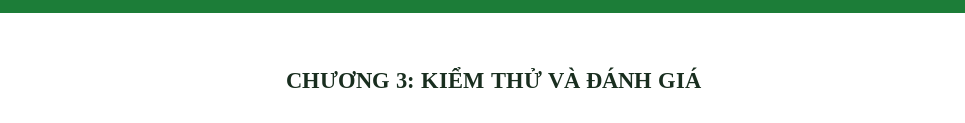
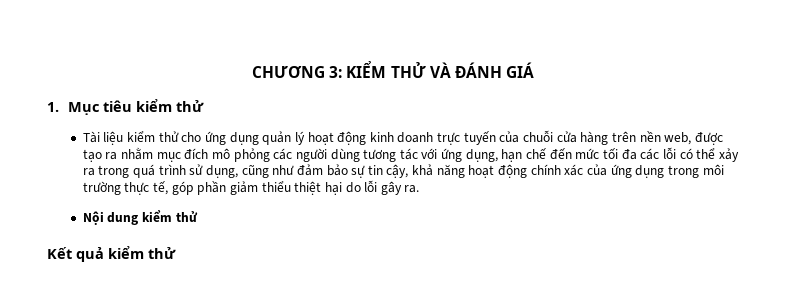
+ 1. Mục tiêu kiểm thử
+ Tài liệu kiểm thử cho ứng dụng quản lý hoạt động kinh doanh trực tuyến của chuỗi cửa hàng trên nền web, được tạo ra nhằm mục đích mô phỏng các người dùng tương tác với ứng dụng, hạn chế đến mức tối đa các lỗi có thể xảy ra trong quá trình sử dụng, cũng như đảm bảo sự tin cậy, khả năng hoạt động chính xác của ứng dụng trong môi trường thực tế, góp phần giảm thiểu thiệt hại do lỗi gây ra.
+ Nội dung kiểm thử
+ Kết quả kiểm thử

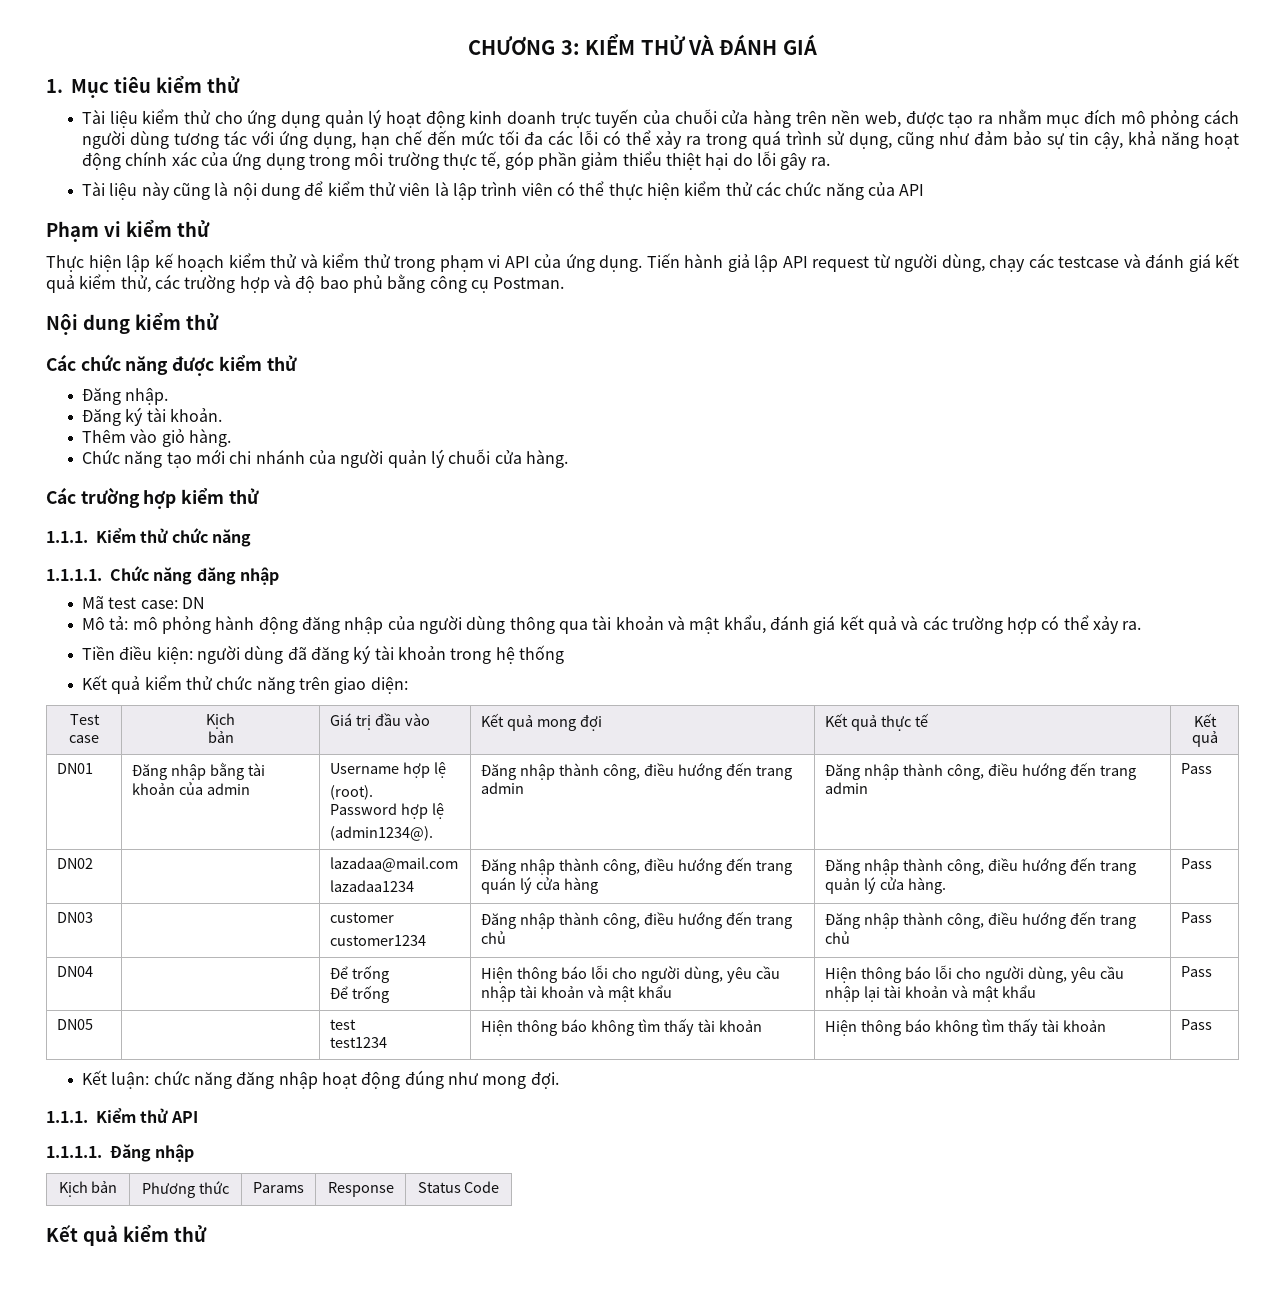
- Tài liệu kiểm thử cho ứng dụng quản lý hoạt động kinh doanh trực tuyến của chuỗi cửa hàng trên nền web, được tạo ra nhằm mục đích mô phỏng các người dùng tương tác với ứng dụng, hạn chế đến mức tối đa các lỗi có thể xảy ra trong quá trình sử dụng, cũng như đảm bảo sự tin cậy, khả năng hoạt động chính xác của ứng dụng trong môi trường thực tế, góp phần giảm thiểu thiệt hại do lỗi gây ra.
+ Tài liệu kiểm thử cho ứng dụng quản lý hoạt động kinh doanh trực tuyến của chuỗi cửa hàng trên nền web, được tạo ra nhằm mục đích mô phỏng cách người dùng tương tác với ứng dụng, hạn chế đến mức tối đa các lỗi có thể xảy ra trong quá trình sử dụng, cũng như đảm bảo sự tin cậy, khả năng hoạt động chính xác của ứng dụng trong môi trường thực tế, góp phần giảm thiểu thiệt hại do lỗi gây ra.
+ Tài liệu này cũng là nội dung để kiểm thử viên là lập trình viên có thể thực hiện kiểm thử các chức năng của API
+ Phạm vi kiểm thử
+ Thực hiện lập kế hoạch kiểm thử và kiểm thử trong phạm vi API của ứng dụng. Tiến hành giả lập API request từ người dùng, chạy các testcase và đánh giá kết quả kiểm thử, các trường hợp và độ bao phủ bằng công cụ Postman.
  Nội dung kiểm thử
+ Các chức năng được kiểm thử
+ Đăng nhập.
+ Đăng ký tài khoản.
+ Thêm vào giỏ hàng.
+ Chức năng tạo mới chi nhánh của người quản lý chuỗi cửa hàng.
+ Các trường hợp kiểm thử
+ 1.1.1. Kiểm thử chức năng
+ 1.1.1.1. Chức năng đăng nhập
+ Mã test case: DN
+ Mô tả: mô phỏng hành động đăng nhập của người dùng thông qua tài khoản và mật khẩu, đánh giá kết quả và các trường hợp có thể xảy ra.
+ Tiền điều kiện: người dùng đã đăng ký tài khoản trong hệ thống
+ Kết quả kiểm thử chức năng trên giao diện:
+ Test case | Kịch
+ bản | Giá trị đầu vào | Kết quả mong đợi | Kết quả thực tế | Kết quả
+ DN01 | Đăng nhập bằng tài khoản của admin | Username hợp lệ
+ (root).
+ Password hợp lệ
+ (admin1234@). | Đăng nhập thành công, điều hướng đến trang admin | Đăng nhập thành công, điều hướng đến trang admin | Pass
+ DN02 | | lazadaa@mail.com
+ lazadaa1234 | Đăng nhập thành công, điều hướng đến trang quán lý cửa hàng | Đăng nhập thành công, điều hướng đến trang quản lý cửa hàng. | Pass
+ DN03 | | customer
+ customer1234 | Đăng nhập thành công, điều hướng đến trang chủ | Đăng nhập thành công, điều hướng đến trang chủ | Pass
+ DN04 | | Để trống
+ Để trống | Hiện thông báo lỗi cho người dùng, yêu cầu nhập tài khoản và mật khẩu | Hiện thông báo lỗi cho người dùng, yêu cầu nhập lại tài khoản và mật khẩu | Pass
+ DN05 | | test
+ test1234 | Hiện thông báo không tìm thấy tài khoản | Hiện thông báo không tìm thấy tài khoản | Pass
+ Kết luận: chức năng đăng nhập hoạt động đúng như mong đợi.
+ 1.1.1. Kiểm thử API
+ 1.1.1.1. Đăng nhập
+ Kịch bản | Phương thức | Params | Response | Status Code

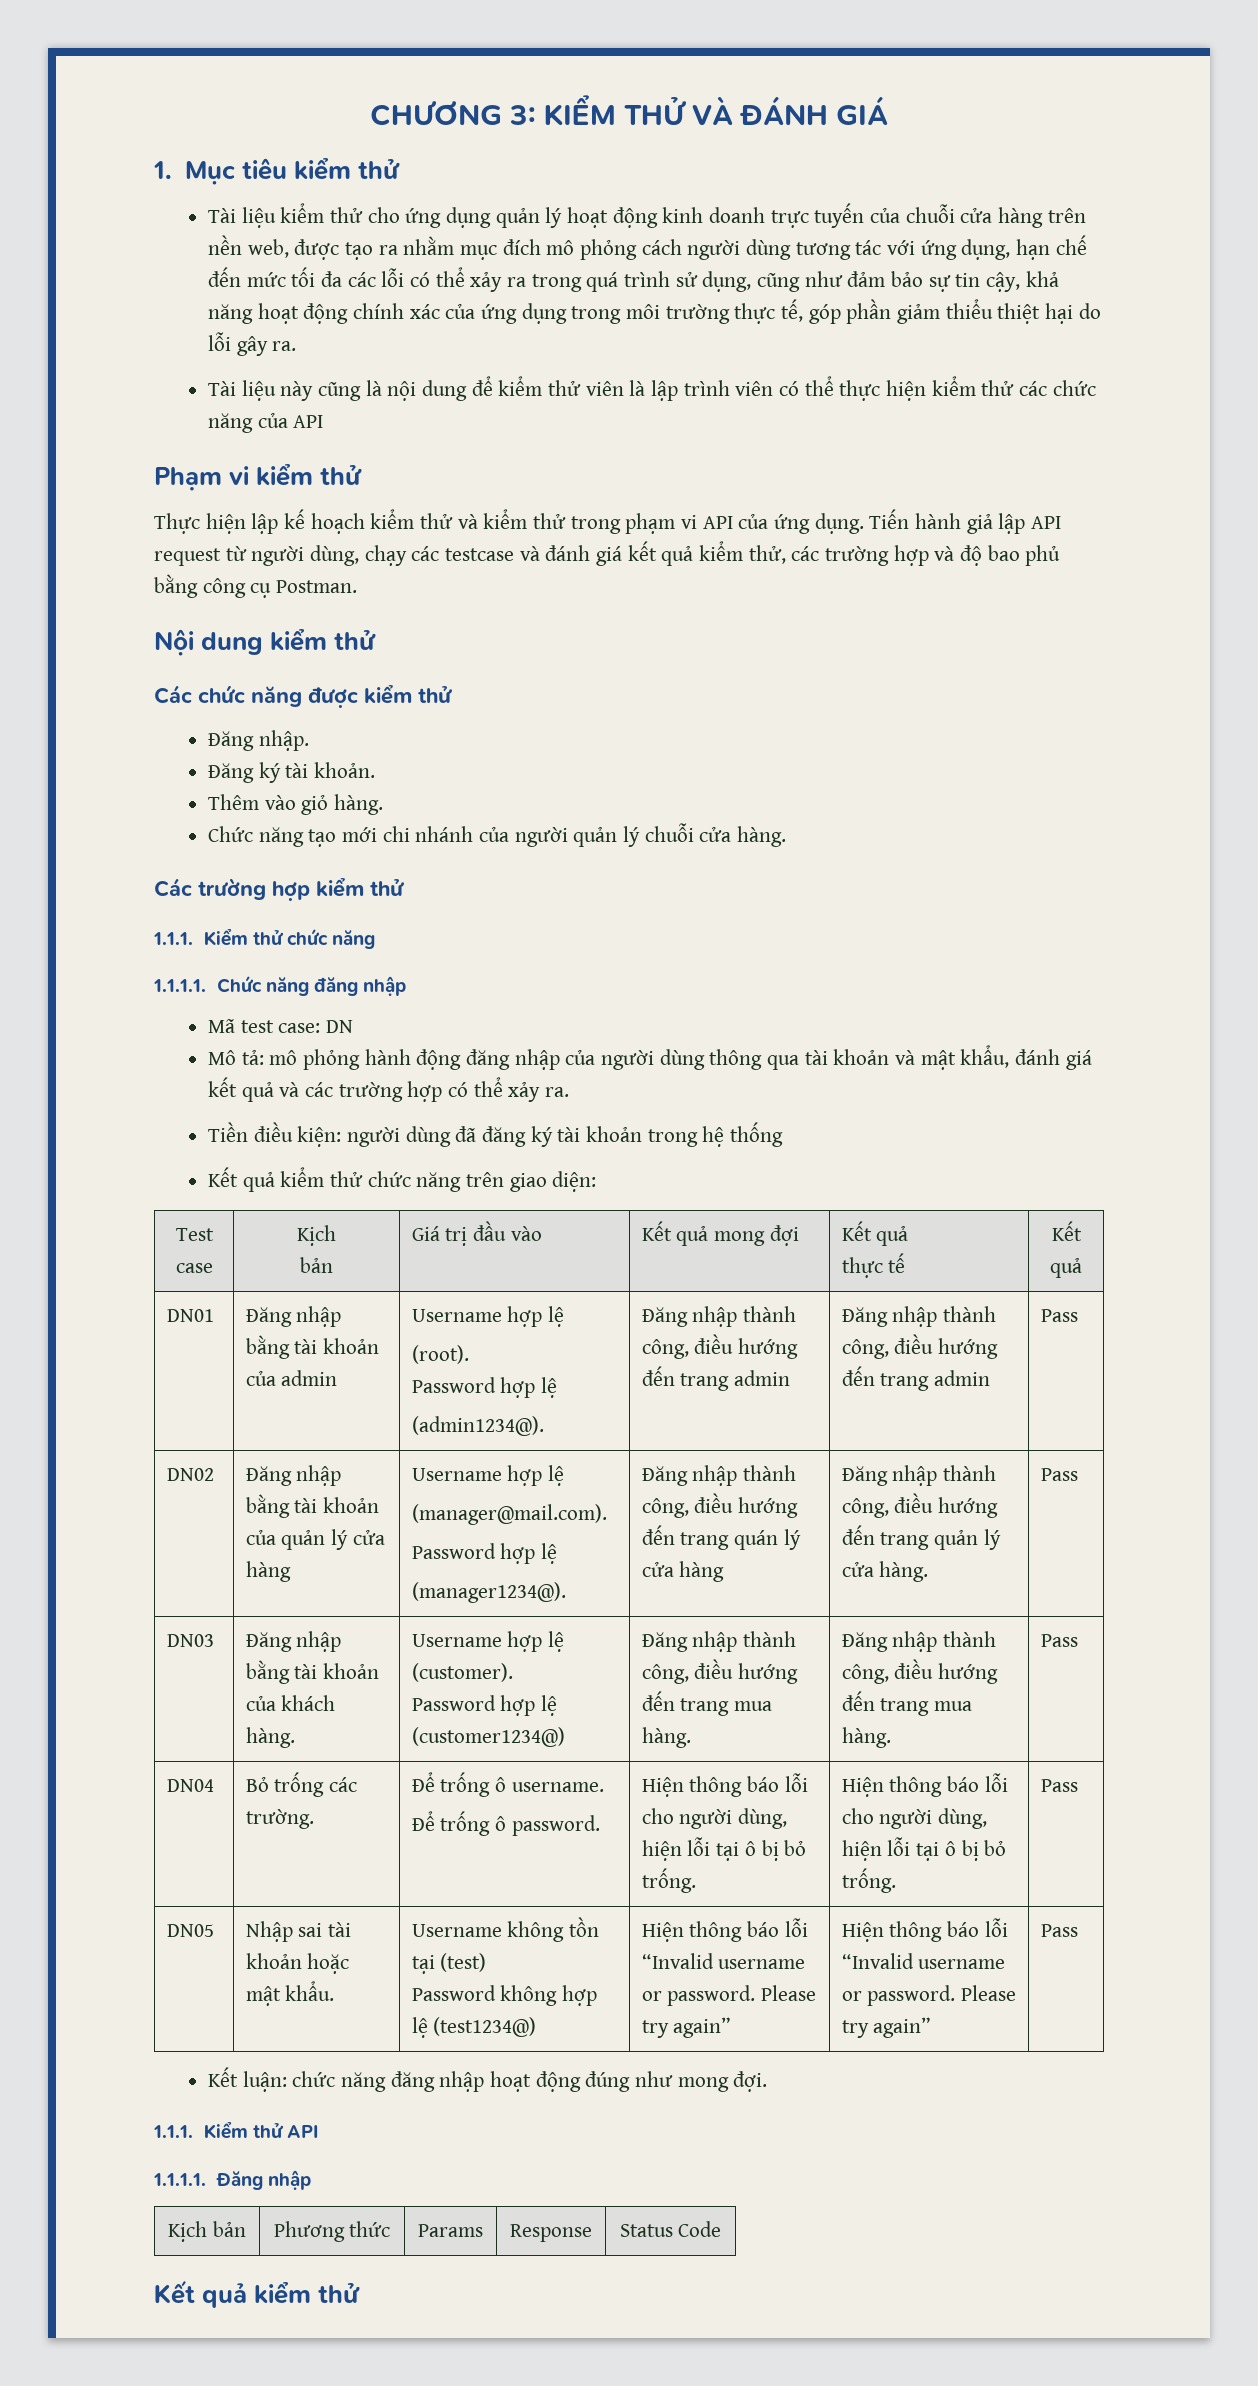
  Test case | Kịch
- bản | Giá trị đầu vào | Kết quả mong đợi | Kết quả thực tế | Kết quả
+ bản | Giá trị đầu vào | Kết quả mong đợi | Kết quả
+ thực tế | Kết quả
- lazadaa@mail.com
- lazadaa1234
+ Đăng nhập bằng tài khoản của quản lý cửa hàng | Username hợp lệ
+ (manager@mail.com).
+ Password hợp lệ
+ (manager1234@).
- DN03 | | customer
- customer1234 | Đăng nhập thành công, điều hướng đến trang chủ | Đăng nhập thành công, điều hướng đến trang chủ | Pass
+ DN03 | Đăng nhập bằng tài khoản của khách hàng. | Username hợp lệ (customer).
+ Password hợp lệ (customer1234@) | Đăng nhập thành công, điều hướng đến trang mua hàng. | Đăng nhập thành công, điều hướng đến trang mua hàng. | Pass
- DN04 | | Để trống
- Để trống | Hiện thông báo lỗi cho người dùng, yêu cầu nhập tài khoản và mật khẩu | Hiện thông báo lỗi cho người dùng, yêu cầu nhập lại tài khoản và mật khẩu | Pass
- DN05 | | test
- test1234 | Hiện thông báo không tìm thấy tài khoản | Hiện thông báo không tìm thấy tài khoản | Pass
+ DN04 | Bỏ trống các trường. | Để trống ô username.
+ Để trống ô password. | Hiện thông báo lỗi cho người dùng, hiện lỗi tại ô bị bỏ trống. | Hiện thông báo lỗi cho người dùng, hiện lỗi tại ô bị bỏ trống. | Pass
+ DN05 | Nhập sai tài khoản hoặc mật khẩu. | Username không tồn tại (test)
+ Password không hợp lệ (test1234@) | Hiện thông báo lỗi “Invalid username or password. Please try again” | Hiện thông báo lỗi “Invalid username or password. Please try again” | Pass

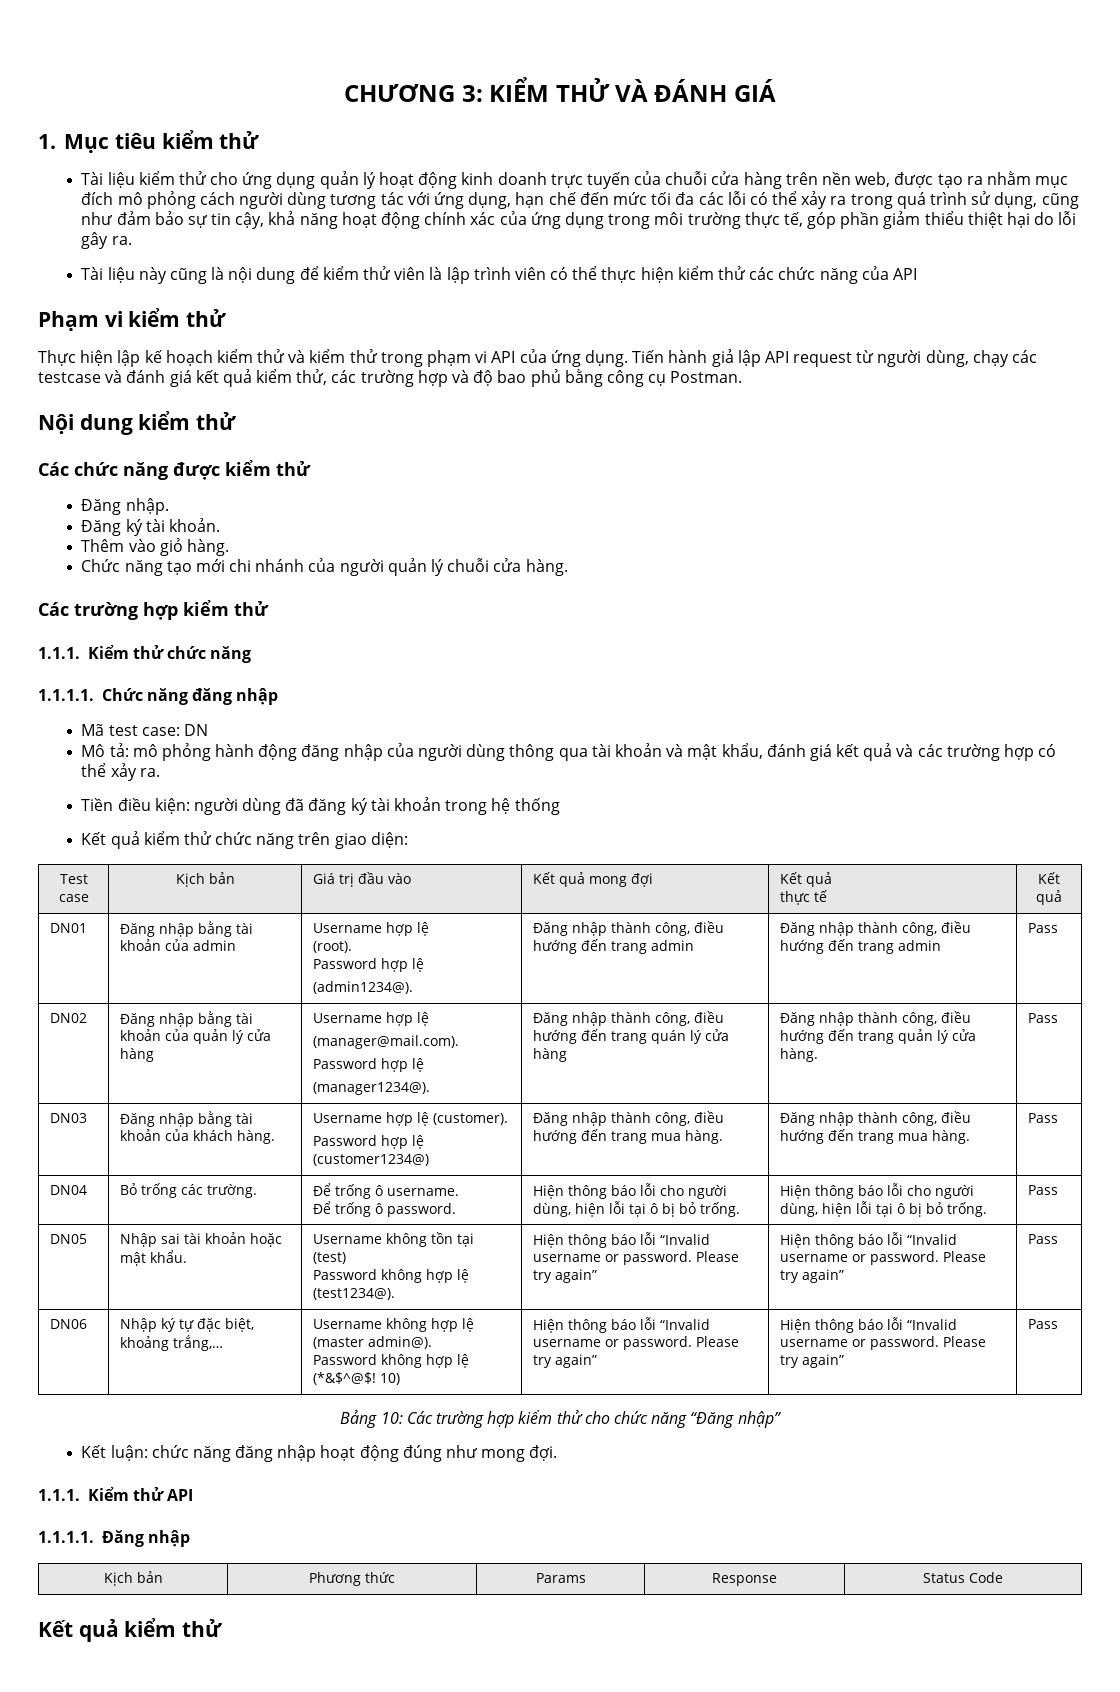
- Test case | Kịch
- bản | Giá trị đầu vào | Kết quả mong đợi | Kết quả
+ Test case | Kịch bản | Giá trị đầu vào | Kết quả mong đợi | Kết quả
- Password không hợp lệ (test1234@)
+ Password không hợp lệ (test1234@).
+ DN06 | Nhập ký tự đặc biệt, khoảng trắng,… | Username không hợp lệ (master admin@).
+ Password không hợp lệ (*&$^@$! 10) | Hiện thông báo lỗi “Invalid username or password. Please try again” | Hiện thông báo lỗi “Invalid username or password. Please try again” | Pass
+ Bảng 10: Các trường hợp kiểm thử cho chức năng “Đăng nhập”

